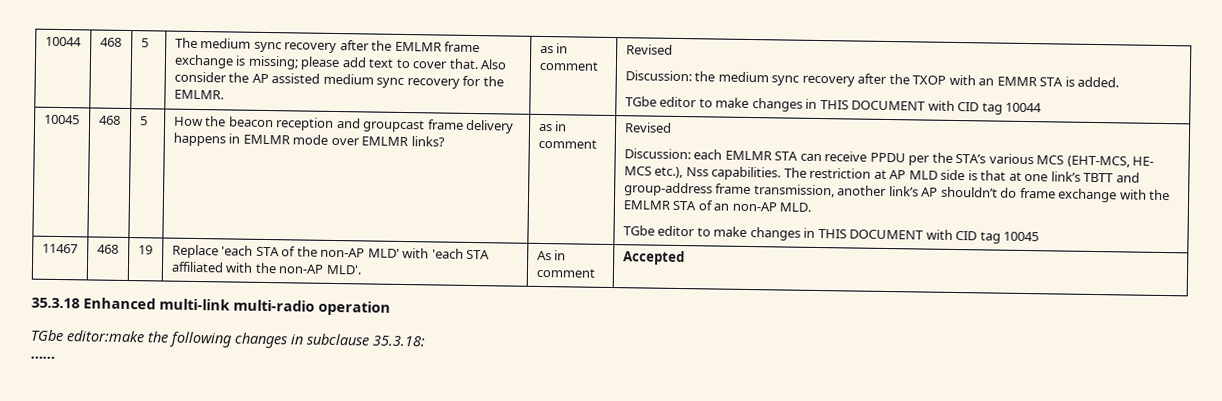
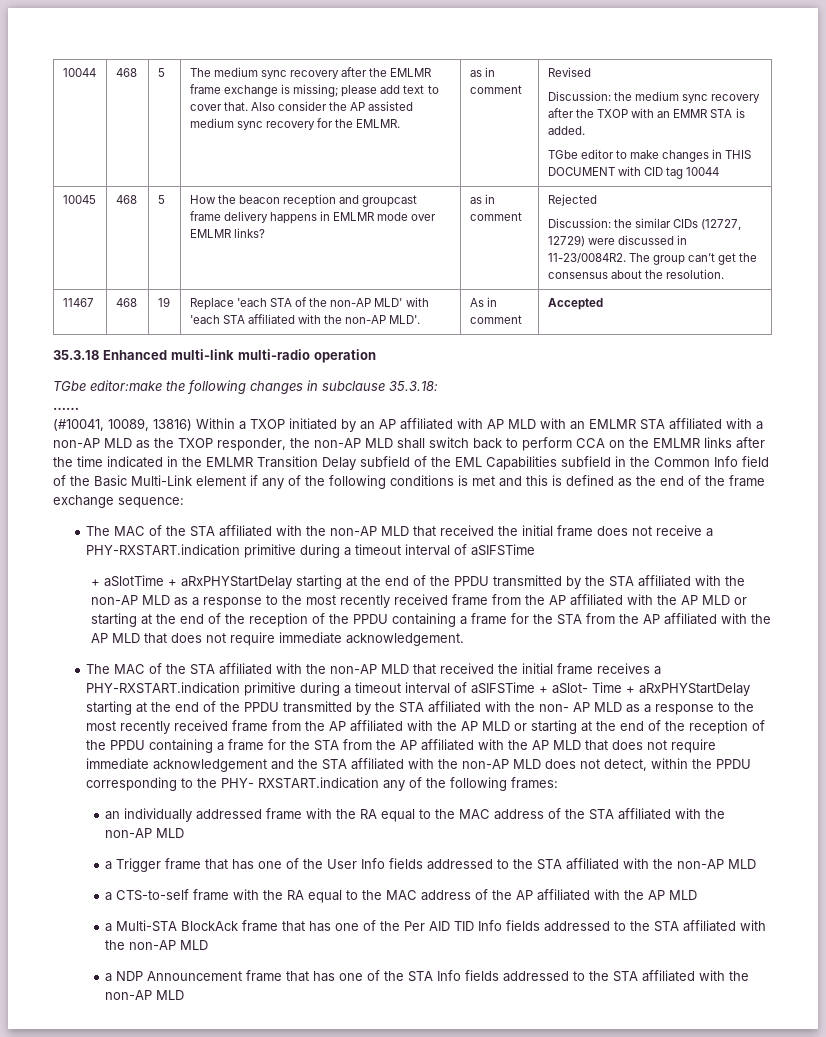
- How the beacon reception and groupcast frame delivery happens in EMLMR mode over EMLMR links? | as in comment | Revised
- Discussion: each EMLMR STA can receive PPDU per the STA’s various MCS (EHT-MCS, HE- MCS etc.), Nss capabilities. The restriction at AP MLD side is that at one link’s TBTT and group-address frame transmission, another link’s AP shouldn’t do frame exchange with the EMLMR STA of an non-AP MLD.
- TGbe editor to make changes in THIS DOCUMENT with CID tag 10045
+ How the beacon reception and groupcast frame delivery happens in EMLMR mode over EMLMR links? | as in comment | Rejected
+ Discussion: the similar CIDs (12727, 12729) were discussed in 11-23/0084R2. The group can’t get the consensus about the resolution.
+ (#10041, 10089, 13816) Within a TXOP initiated by an AP affiliated with AP MLD with an EMLMR STA affiliated with a non-AP MLD as the TXOP responder, the non-AP MLD shall switch back to perform CCA on the EMLMR links after the time indicated in the EMLMR Transition Delay subfield of the EML Capabilities subfield in the Common Info field of the Basic Multi-Link element if any of the following conditions is met and this is defined as the end of the frame exchange sequence:
+ The MAC of the STA affiliated with the non-AP MLD that received the initial frame does not receive a PHY-RXSTART.indication primitive during a timeout interval of aSIFSTime
+ + aSlotTime + aRxPHYStartDelay starting at the end of the PPDU transmitted by the STA affiliated with the non-AP MLD as a response to the most recently received frame from the AP affiliated with the AP MLD or starting at the end of the reception of the PPDU containing a frame for the STA from the AP affiliated with the AP MLD that does not require immediate acknowledgement.
+ The MAC of the STA affiliated with the non-AP MLD that received the initial frame receives a PHY-RXSTART.indication primitive during a timeout interval of aSIFSTime + aSlot- Time + aRxPHYStartDelay starting at the end of the PPDU transmitted by the STA affiliated with the non- AP MLD as a response to the most recently received frame from the AP affiliated with the AP MLD or starting at the end of the reception of the PPDU containing a frame for the STA from the AP affiliated with the AP MLD that does not require immediate acknowledgement and the STA affiliated with the non-AP MLD does not detect, within the PPDU corresponding to the PHY- RXSTART.indication any of the following frames:
+ an individually addressed frame with the RA equal to the MAC address of the STA affiliated with the non-AP MLD
+ a Trigger frame that has one of the User Info fields addressed to the STA affiliated with the non-AP MLD
+ a CTS-to-self frame with the RA equal to the MAC address of the AP affiliated with the AP MLD
+ a Multi-STA BlockAck frame that has one of the Per AID TID Info fields addressed to the STA affiliated with the non-AP MLD
+ a NDP Announcement frame that has one of the STA Info fields addressed to the STA affiliated with the non-AP MLD

